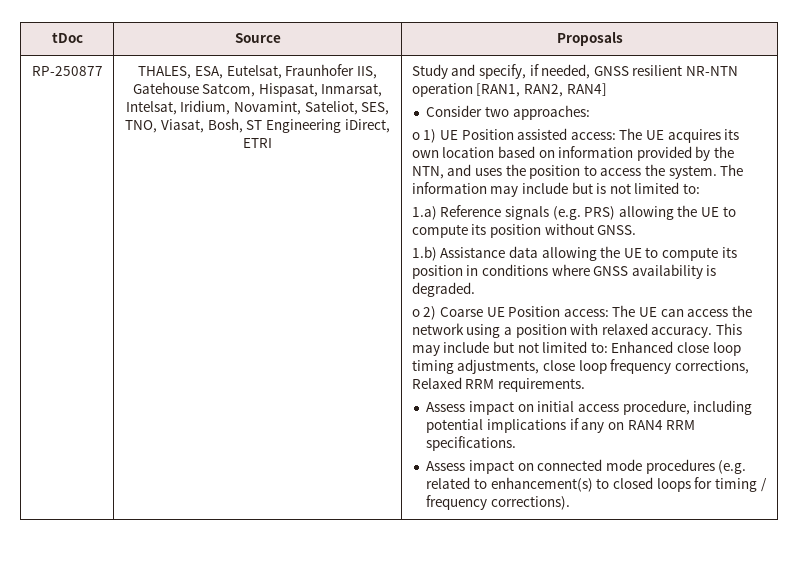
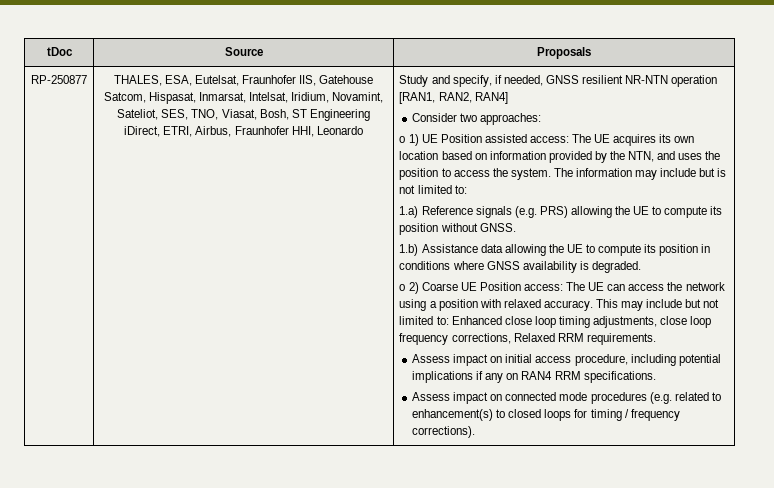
- THALES, ESA, Eutelsat, Fraunhofer IIS, Gatehouse Satcom, Hispasat, Inmarsat, Intelsat, Iridium, Novamint, Sateliot, SES, TNO, Viasat, Bosh, ST Engineering iDirect, ETRI
+ THALES, ESA, Eutelsat, Fraunhofer IIS, Gatehouse Satcom, Hispasat, Inmarsat, Intelsat, Iridium, Novamint, Sateliot, SES, TNO, Viasat, Bosh, ST Engineering iDirect, ETRI, Airbus, Fraunhofer HHI, Leonardo

